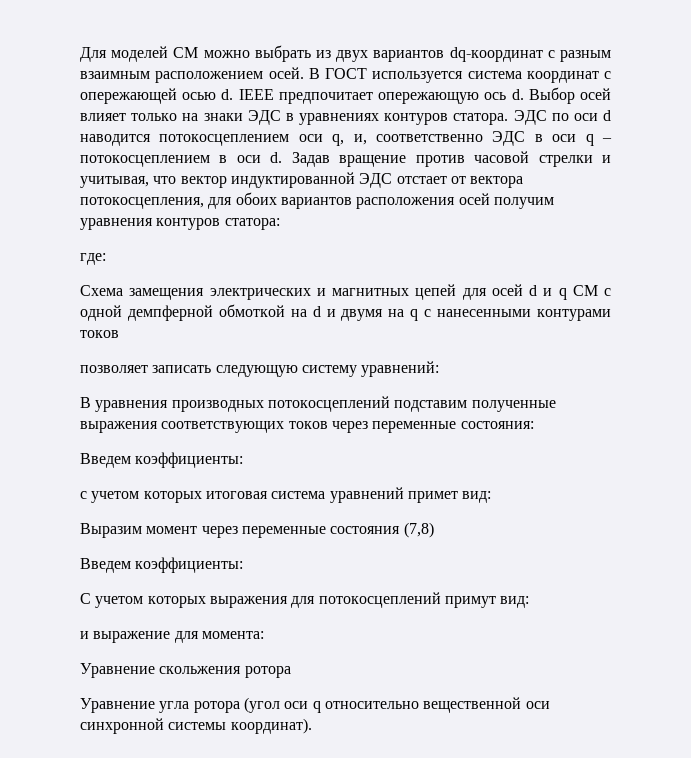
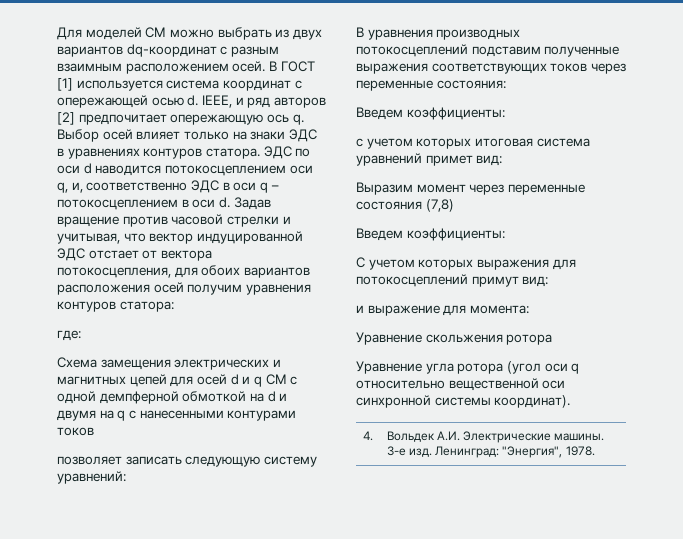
- В ГОСТ используется система координат с опережающей осью d.
+ В ГОСТ [1] используется система координат с опережающей осью d.
- IEEE предпочитает опережающую ось d.
+ IEEE, и ряд авторов [2] предпочитает опережающую ось q.
- Задав вращение против часовой стрелки и учитывая, что вектор индуктированной ЭДС отстает от вектора потокосцепления, для обоих вариантов расположения осей получим уравнения контуров статора:
+ Задав вращение против часовой стрелки и учитывая, что вектор индуцированной ЭДС отстает от вектора потокосцепления, для обоих вариантов расположения осей получим уравнения контуров статора:
+ 4. | Вольдек А.И. Электрические машины. 3-е изд. Ленинград: "Энергия", 1978.

